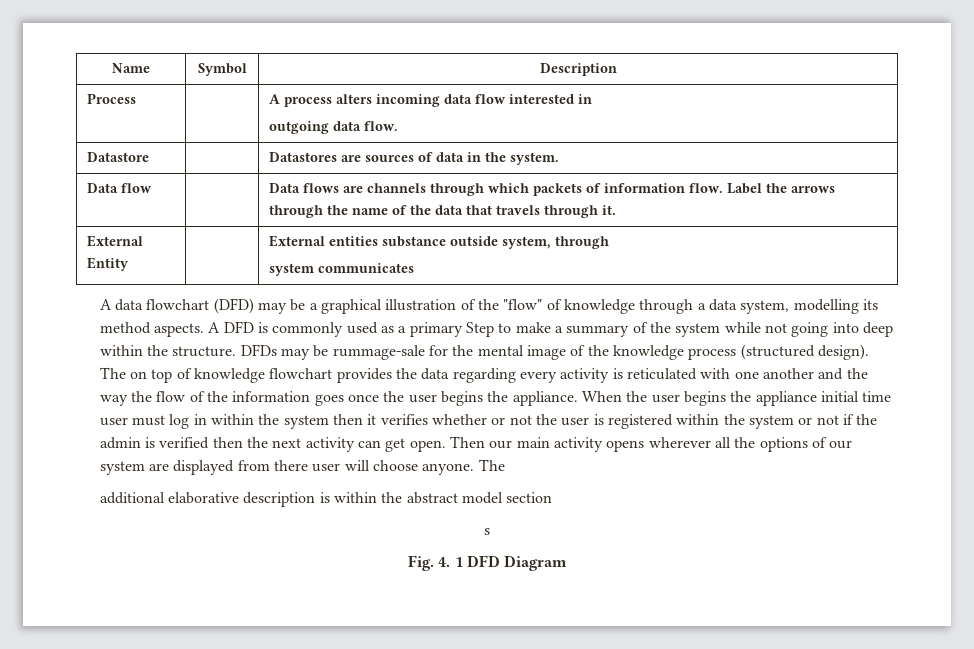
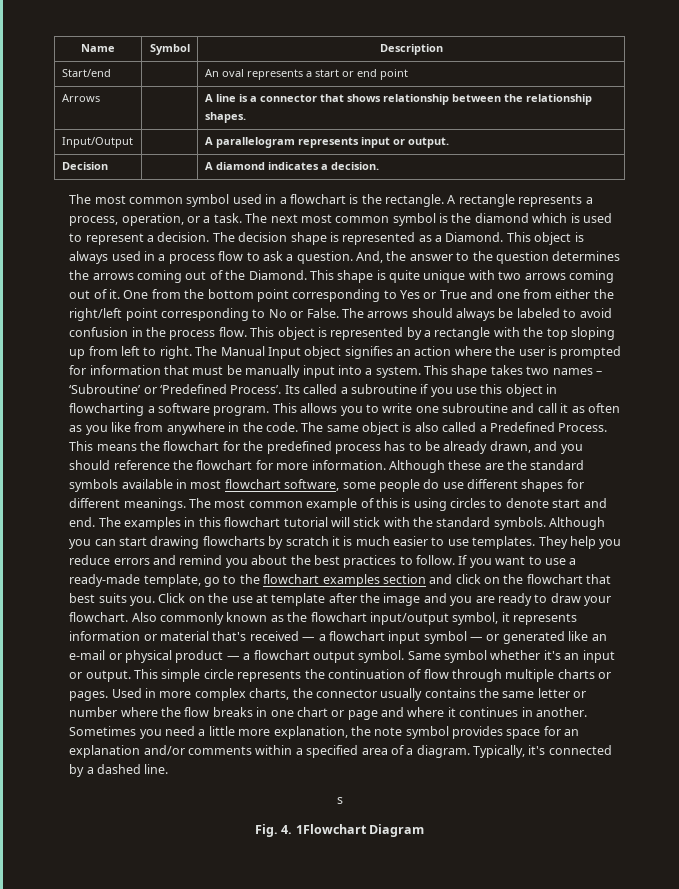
- Process | | A process alters incoming data flow interested in
- outgoing data flow.
- Datastore | | Datastores are sources of data in the system.
- Data flow | | Data flows are channels through which packets of information flow. Label the arrows through the name of the data that travels through it.
- External Entity | | External entities substance outside system, through
- system communicates
- A data flowchart (DFD) may be a graphical illustration of the "flow" of knowledge through a data system, modelling its method aspects. A DFD is commonly used as a primary Step to make a summary of the system while not going into deep within the structure. DFDs may be rummage-sale for the mental image of the knowledge process (structured design). The on top of knowledge flowchart provides the data regarding every activity is reticulated with one another and the way the flow of the information goes once the user begins the appliance. When the user begins the appliance initial time user must log in within the system then it verifies whether or not the user is registered within the system or not if the admin is verified then the next activity can get open. Then our main activity opens wherever all the options of our system are displayed from there user will choose anyone. The
- additional elaborative description is within the abstract model section
+ Start/end | | An oval represents a start or end point
+ Arrows | | A line is a connector that shows relationship between the relationship shapes.
+ Input/Output | | A parallelogram represents input or output.
+ Decision | | A diamond indicates a decision.
+ The most common symbol used in a flowchart is the rectangle. A rectangle represents a process, operation, or a task. The next most common symbol is the diamond which is used to represent a decision. The decision shape is represented as a Diamond. This object is always used in a process flow to ask a question. And, the answer to the question determines the arrows coming out of the Diamond. This shape is quite unique with two arrows coming out of it. One from the bottom point corresponding to Yes or True and one from either the right/left point corresponding to No or False. The arrows should always be labeled to avoid confusion in the process flow. This object is represented by a rectangle with the top sloping up from left to right. The Manual Input object signifies an action where the user is prompted for information that must be manually input into a system. This shape takes two names – ‘Subroutine’ or ‘Predefined Process’. Its called a subroutine if you use this object in flowcharting a software program. This allows you to write one subroutine and call it as often as you like from anywhere in the code. The same object is also called a Predefined Process. This means the flowchart for the predefined process has to be already drawn, and you should reference the flowchart for more information. Although these are the standard symbols available in most flowchart software, some people do use different shapes for different meanings. The most common example of this is using circles to denote start and end. The examples in this flowchart tutorial will stick with the standard symbols. Although you can start drawing flowcharts by scratch it is much easier to use templates. They help you reduce errors and remind you about the best practices to follow. If you want to use a ready-made template, go to the flowchart examples section and click on the flowchart that best suits you. Click on the use at template after the image and you are ready to draw your flowchart. Also commonly known as the flowchart input/output symbol, it represents information or material that's received — a flowchart input symbol — or generated like an e-mail or physical product — a flowchart output symbol. Same symbol whether it's an input or output. This simple circle represents the continuation of flow through multiple charts or pages. Used in more complex charts, the connector usually contains the same letter or number where the flow breaks in one chart or page and where it continues in another. Sometimes you need a little more explanation, the note symbol provides space for an explanation and/or comments within a specified area of a diagram. Typically, it's connected by a dashed line.
- Fig. 4. 1 DFD Diagram
+ Fig. 4. 1Flowchart Diagram

